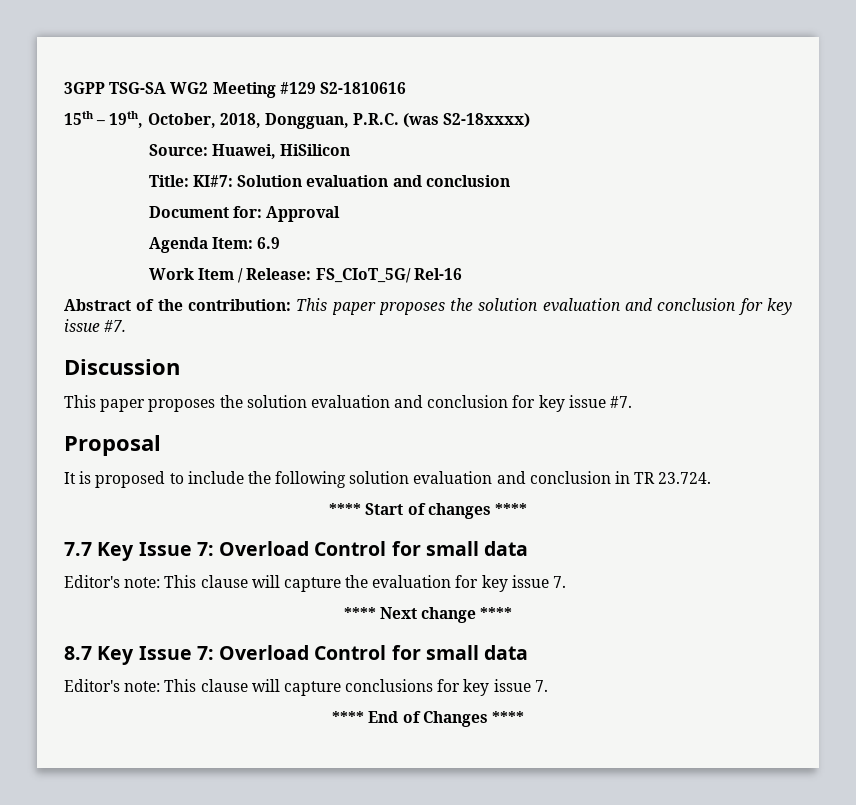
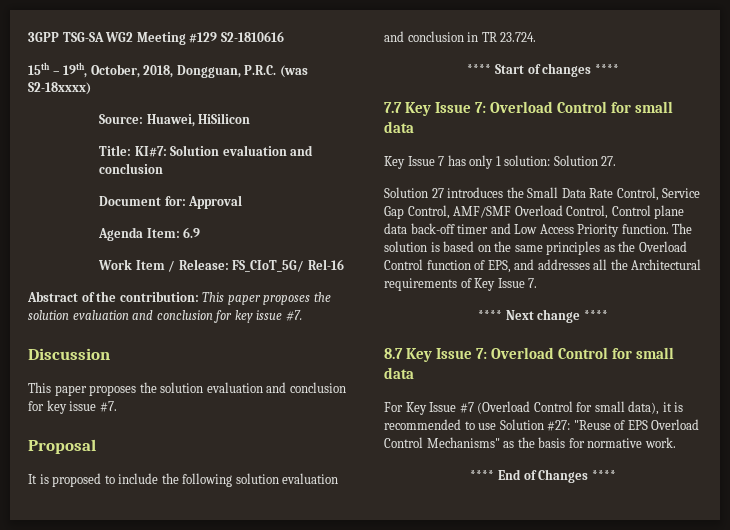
- Editor's note: This clause will capture the evaluation for key issue 7.
+ Key Issue 7 has only 1 solution: Solution 27.
+ Solution 27 introduces the Small Data Rate Control, Service Gap Control, AMF/SMF Overload Control, Control plane data back-off timer and Low Access Priority function. The solution is based on the same principles as the Overload Control function of EPS, and addresses all the Architectural requirements of Key Issue 7.
- Editor's note: This clause will capture conclusions for key issue 7.
+ For Key Issue #7 (Overload Control for small data), it is recommended to use Solution #27: "Reuse of EPS Overload Control Mechanisms" as the basis for normative work.

